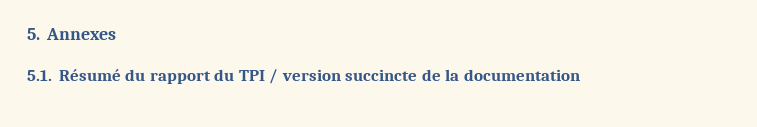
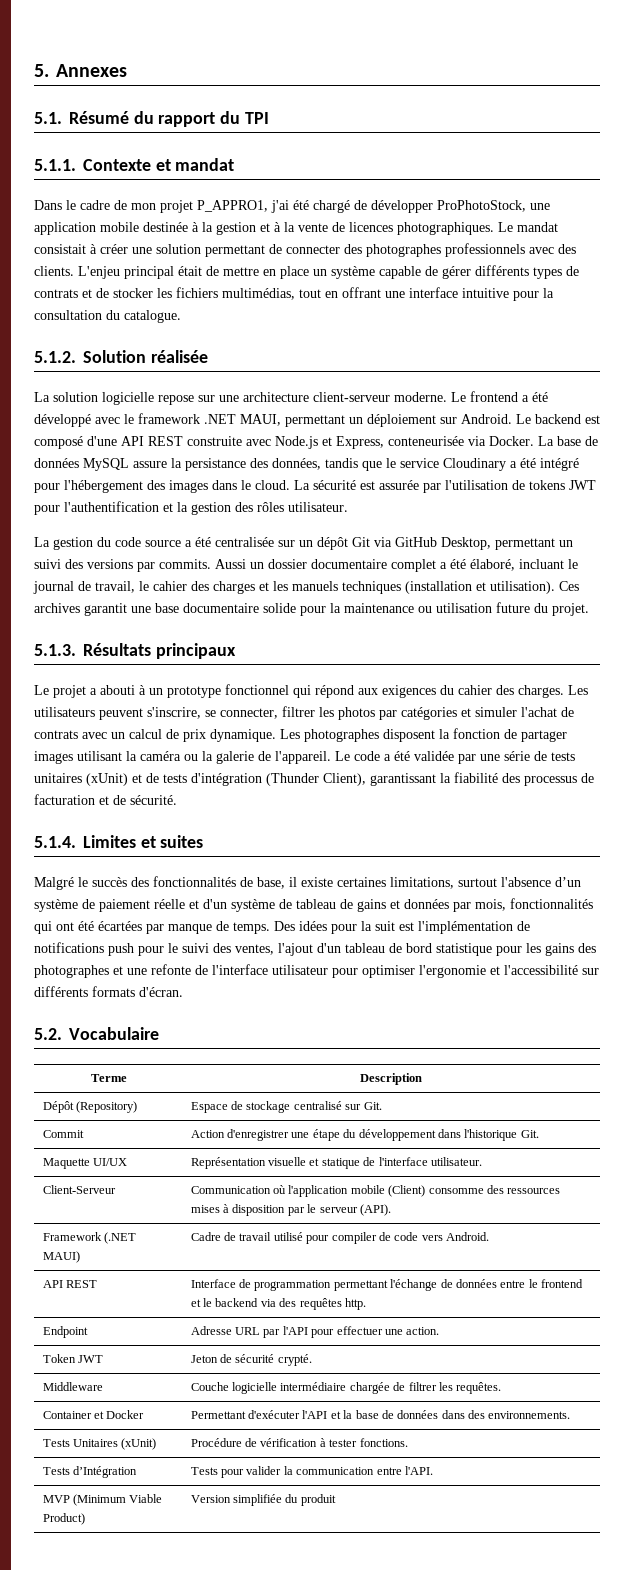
- 5.1. Résumé du rapport du TPI / version succincte de la documentation
+ 5.1. Résumé du rapport du TPI
+ 5.1.1. Contexte et mandat
+ Dans le cadre de mon projet P_APPRO1, j'ai été chargé de développer ProPhotoStock, une application mobile destinée à la gestion et à la vente de licences photographiques. Le mandat consistait à créer une solution permettant de connecter des photographes professionnels avec des clients. L'enjeu principal était de mettre en place un système capable de gérer différents types de contrats et de stocker les fichiers multimédias, tout en offrant une interface intuitive pour la consultation du catalogue.
+ 5.1.2. Solution réalisée
+ La solution logicielle repose sur une architecture client-serveur moderne. Le frontend a été développé avec le framework .NET MAUI, permettant un déploiement sur Android. Le backend est composé d'une API REST construite avec Node.js et Express, conteneurisée via Docker. La base de données MySQL assure la persistance des données, tandis que le service Cloudinary a été intégré pour l'hébergement des images dans le cloud. La sécurité est assurée par l'utilisation de tokens JWT pour l'authentification et la gestion des rôles utilisateur.
+ La gestion du code source a été centralisée sur un dépôt Git via GitHub Desktop, permettant un suivi des versions par commits. Aussi un dossier documentaire complet a été élaboré, incluant le journal de travail, le cahier des charges et les manuels techniques (installation et utilisation). Ces archives garantit une base documentaire solide pour la maintenance ou utilisation future du projet.
+ 5.1.3. Résultats principaux
+ Le projet a abouti à un prototype fonctionnel qui répond aux exigences du cahier des charges. Les utilisateurs peuvent s'inscrire, se connecter, filtrer les photos par catégories et simuler l'achat de contrats avec un calcul de prix dynamique. Les photographes disposent la fonction de partager images utilisant la caméra ou la galerie de l'appareil. Le code a été validée par une série de tests unitaires (xUnit) et de tests d'intégration (Thunder Client), garantissant la fiabilité des processus de facturation et de sécurité.
+ 5.1.4. Limites et suites
+ Malgré le succès des fonctionnalités de base, il existe certaines limitations, surtout l'absence d’un système de paiement réelle et d'un système de tableau de gains et données par mois, fonctionnalités qui ont été écartées par manque de temps. Des idées pour la suit est l'implémentation de notifications push pour le suivi des ventes, l'ajout d'un tableau de bord statistique pour les gains des photographes et une refonte de l'interface utilisateur pour optimiser l'ergonomie et l'accessibilité sur différents formats d'écran.
+ 5.2. Vocabulaire
+ Terme | Description
+ Dépôt (Repository) | Espace de stockage centralisé sur Git.
+ Commit | Action d'enregistrer une étape du développement dans l'historique Git.
+ Maquette UI/UX | Représentation visuelle et statique de l'interface utilisateur.
+ Client-Serveur | Communication où l'application mobile (Client) consomme des ressources mises à disposition par le serveur (API).
+ Framework (.NET MAUI) | Cadre de travail utilisé pour compiler de code vers Android.
+ API REST | Interface de programmation permettant l'échange de données entre le frontend et le backend via des requêtes http.
+ Endpoint | Adresse URL par l'API pour effectuer une action.
+ Token JWT | Jeton de sécurité crypté.
+ Middleware | Couche logicielle intermédiaire chargée de filtrer les requêtes.
+ Container et Docker | Permettant d'exécuter l'API et la base de données dans des environnements.
+ Tests Unitaires (xUnit) | Procédure de vérification à tester fonctions.
+ Tests d’Intégration | Tests pour valider la communication entre l'API.
+ MVP (Minimum Viable Product) | Version simplifiée du produit

